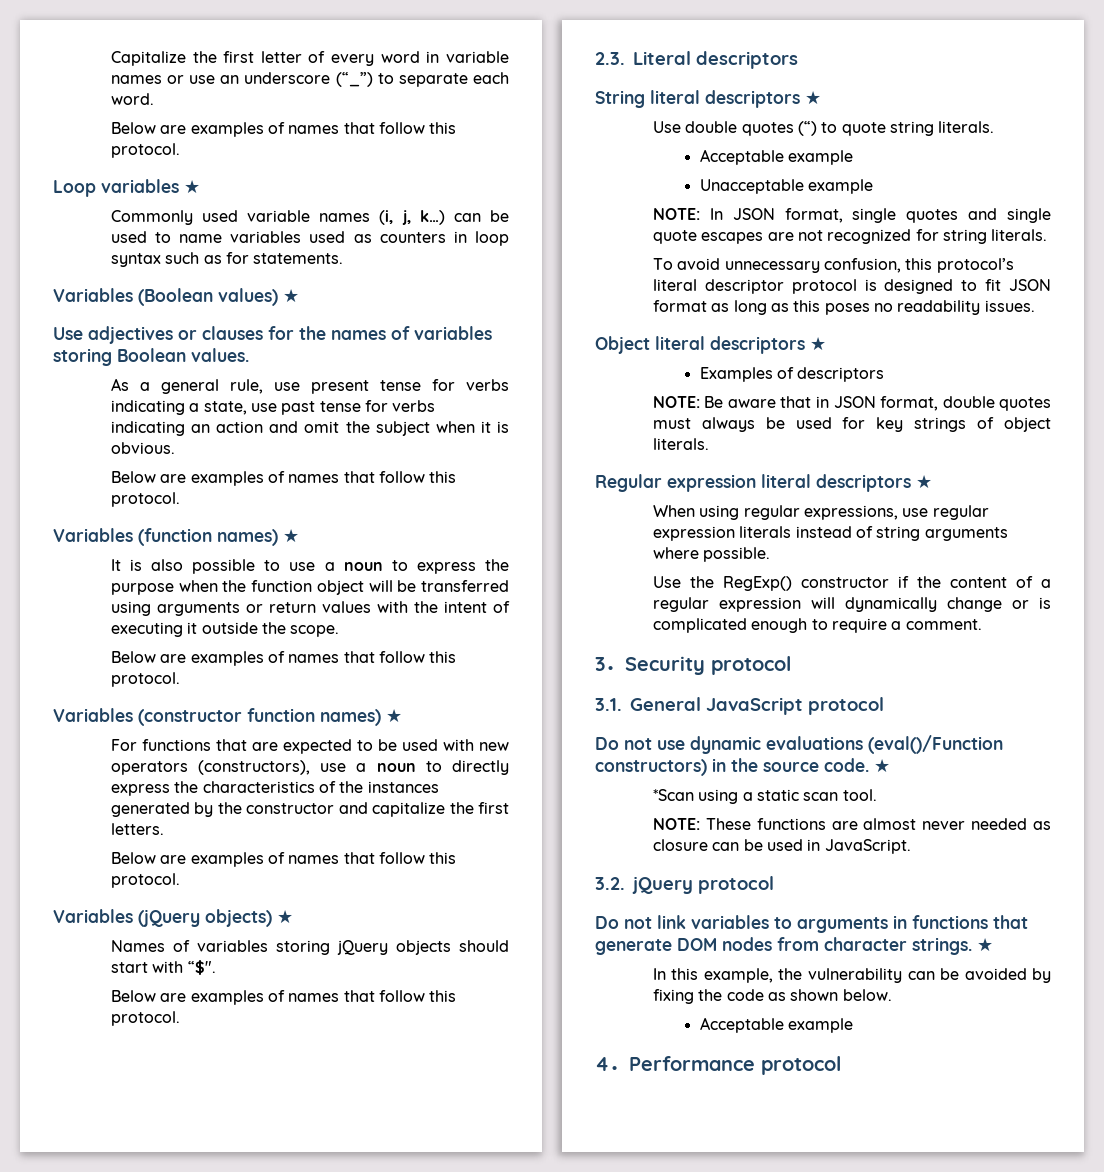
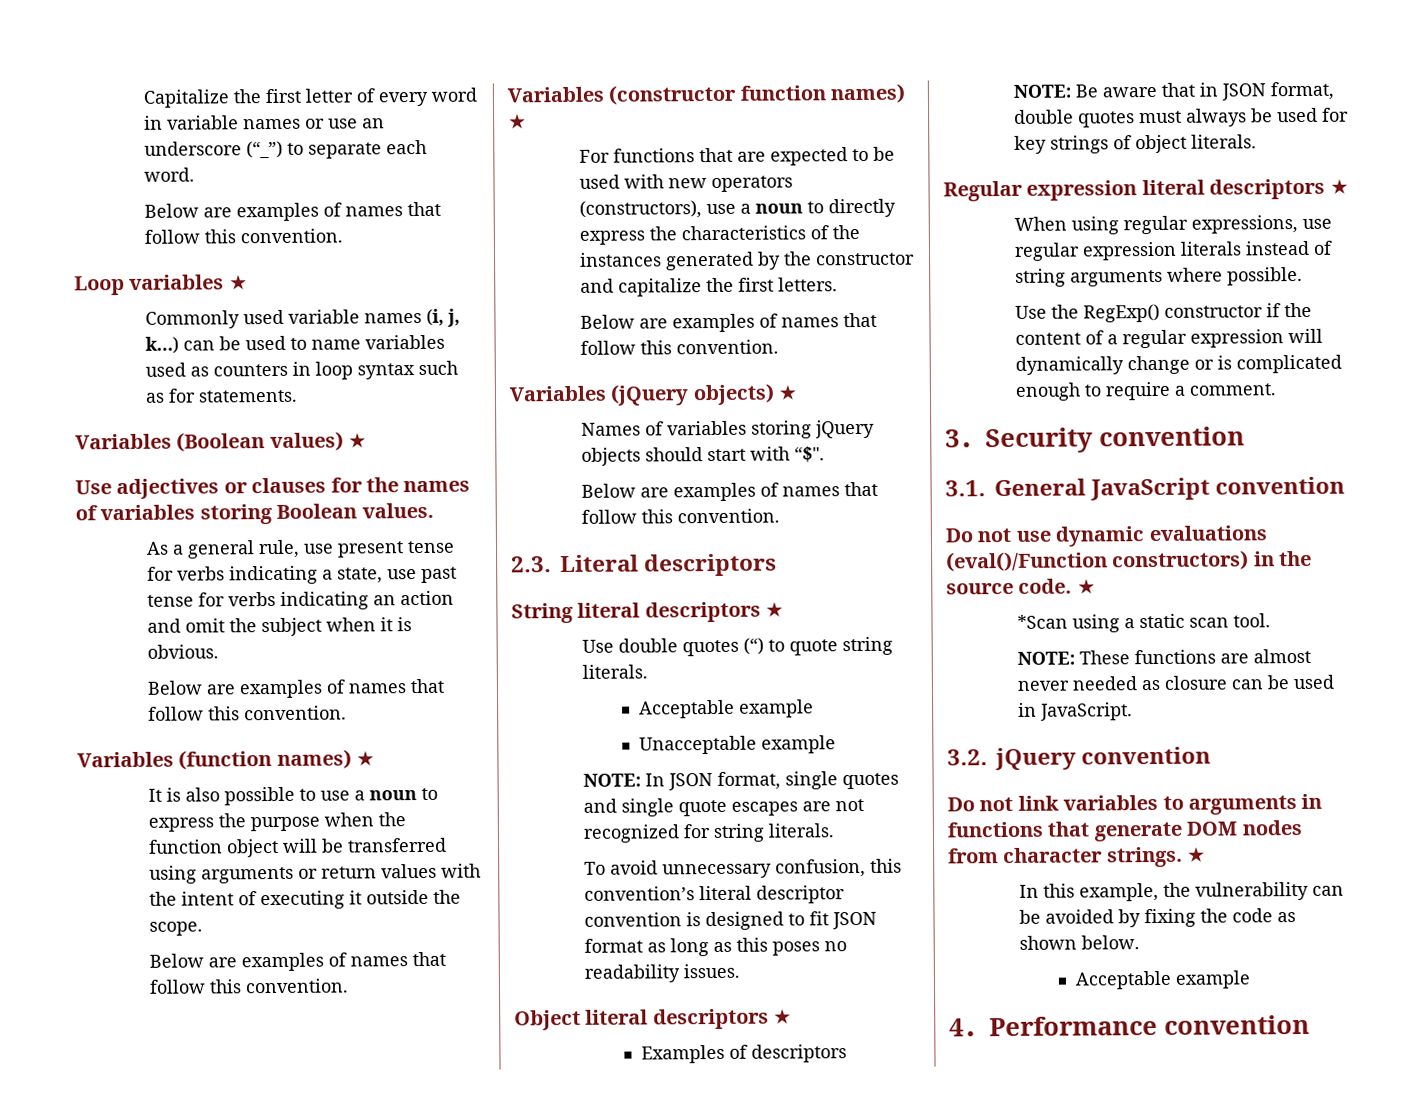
  Capitalize the first letter of every word in variable names or use an underscore (“_”) to separate each word.
- Below are examples of names that follow this protocol.
+ Below are examples of names that follow this convention.
  As a general rule, use present tense for verbs indicating a state, use past tense for verbs indicating an action and omit the subject when it is obvious.
- Below are examples of names that follow this protocol.
+ Below are examples of names that follow this convention.
  It is also possible to use a noun to express the purpose when the function object will be transferred using arguments or return values with the intent of executing it outside the scope.
- Below are examples of names that follow this protocol.
+ Below are examples of names that follow this convention.
  For functions that are expected to be used with new operators (constructors), use a noun to directly express the characteristics of the instances generated by the constructor and capitalize the first letters.
- Below are examples of names that follow this protocol.
+ Below are examples of names that follow this convention.
  Names of variables storing jQuery objects should start with “$".
- Below are examples of names that follow this protocol.
+ Below are examples of names that follow this convention.
- To avoid unnecessary confusion, this protocol’s literal descriptor protocol is designed to fit JSON format as long as this poses no readability issues.
+ To avoid unnecessary confusion, this convention’s literal descriptor convention is designed to fit JSON format as long as this poses no readability issues.
- 3．Security protocol
+ 3．Security convention
- 3.1. General JavaScript protocol
+ 3.1. General JavaScript convention
- 3.2. jQuery protocol
+ 3.2. jQuery convention
- 4．Performance protocol
+ 4．Performance convention

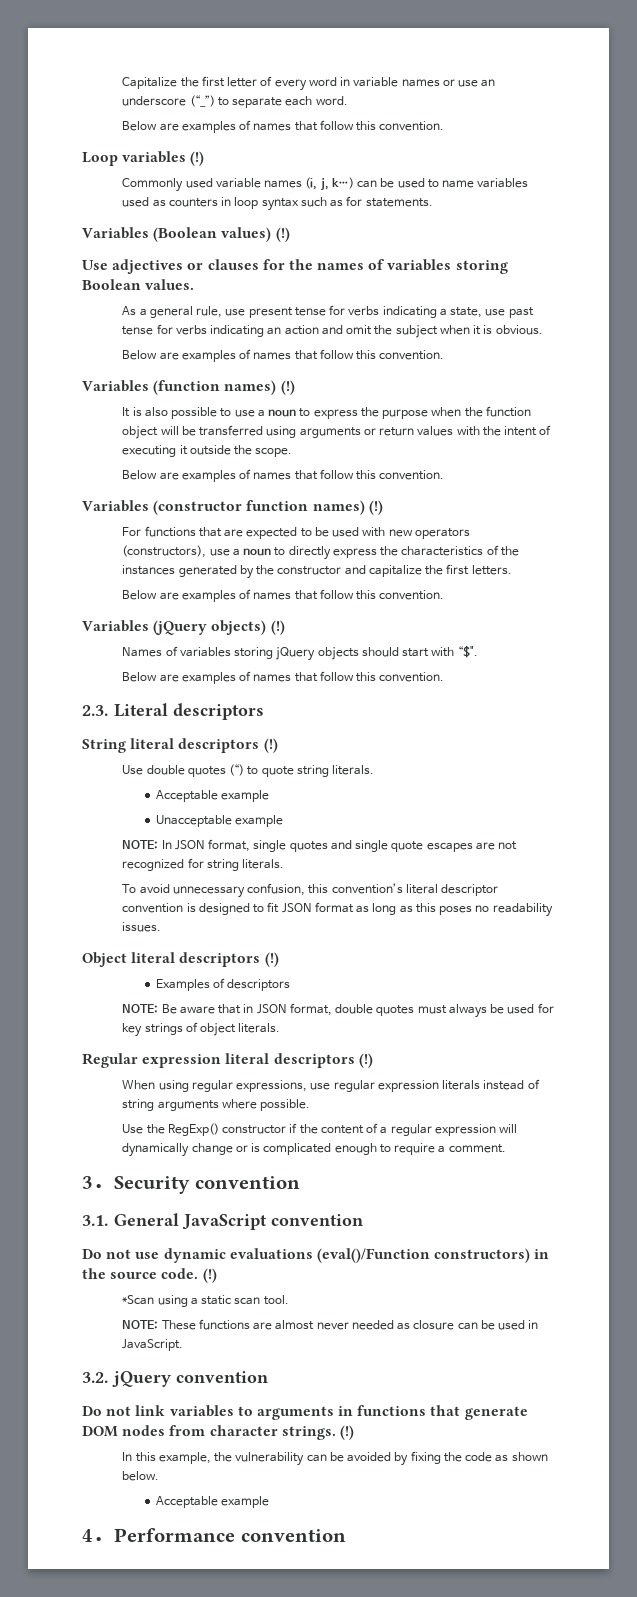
- Loop variables ★
+ Loop variables (!)
- Variables (Boolean values) ★
+ Variables (Boolean values) (!)
- Variables (function names) ★
+ Variables (function names) (!)
- Variables (constructor function names) ★
+ Variables (constructor function names) (!)
- Variables (jQuery objects) ★
+ Variables (jQuery objects) (!)
- String literal descriptors ★
+ String literal descriptors (!)
- Object literal descriptors ★
+ Object literal descriptors (!)
- Regular expression literal descriptors ★
+ Regular expression literal descriptors (!)
- Do not use dynamic evaluations (eval()/Function constructors) in the source code. ★
+ Do not use dynamic evaluations (eval()/Function constructors) in the source code. (!)
- Do not link variables to arguments in functions that generate DOM nodes from character strings. ★
+ Do not link variables to arguments in functions that generate DOM nodes from character strings. (!)

